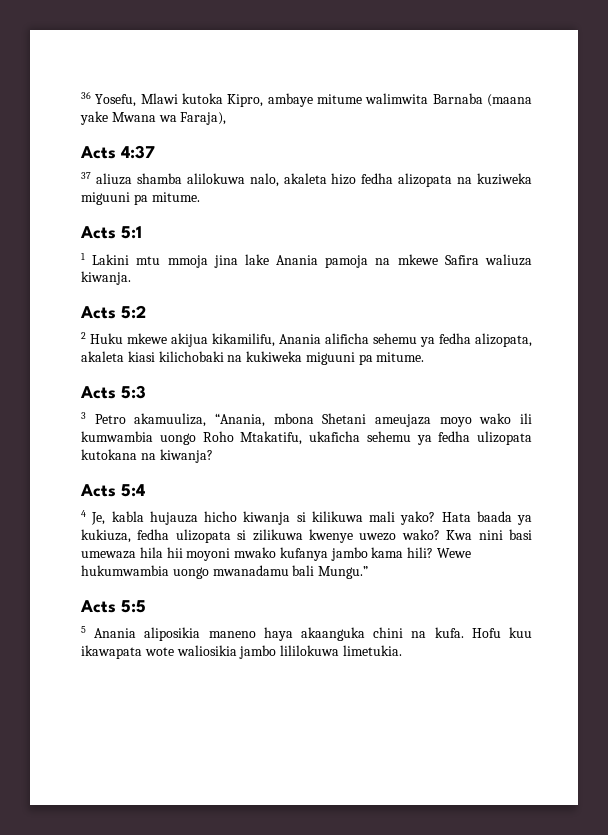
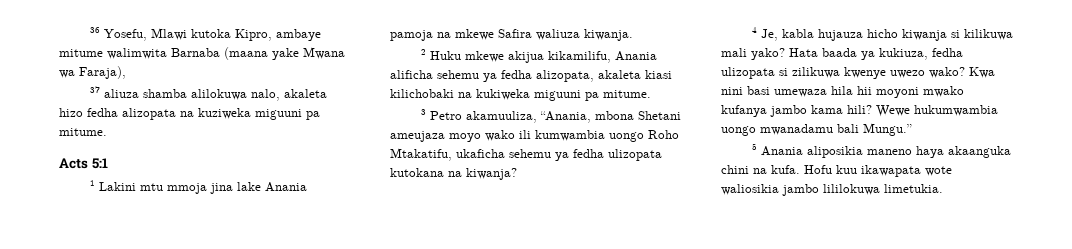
- Acts 4:37
- Acts 5:2
- Acts 5:3
- Acts 5:4
- Acts 5:5

